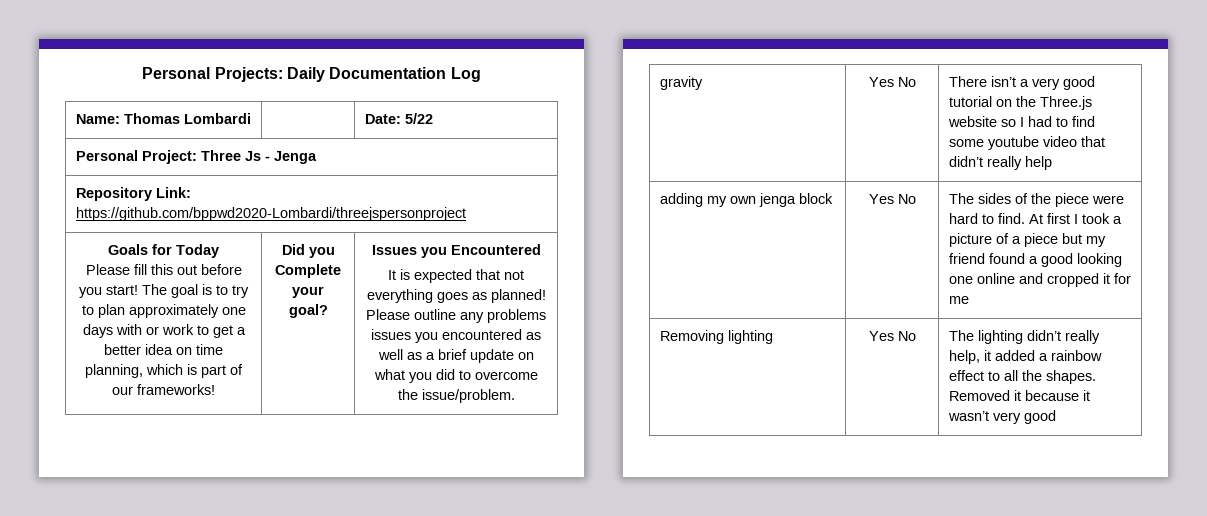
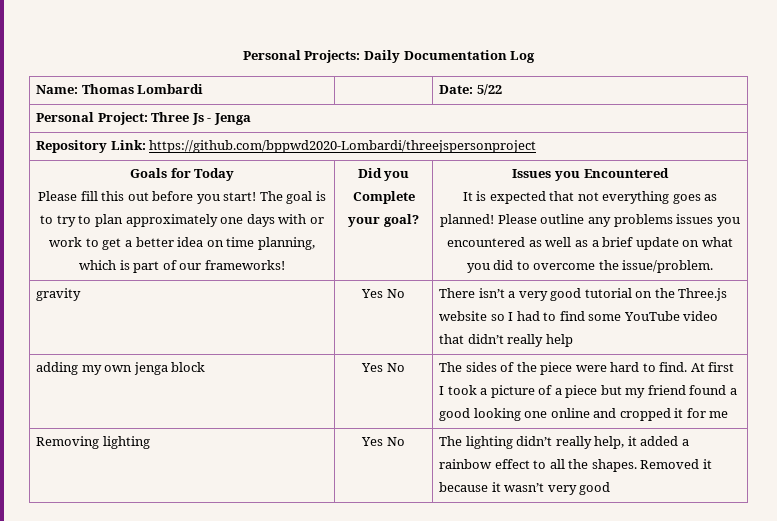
- gravity | Yes No | There isn’t a very good tutorial on the Three.js website so I had to find some youtube video that didn’t really help
+ gravity | Yes No | There isn’t a very good tutorial on the Three.js website so I had to find some YouTube video that didn’t really help

